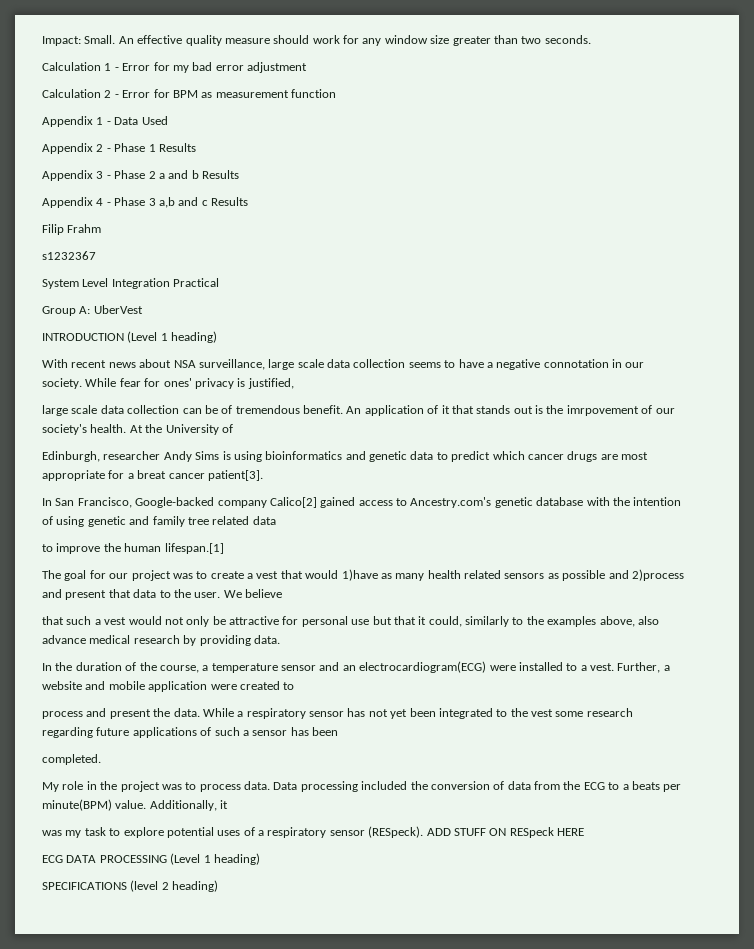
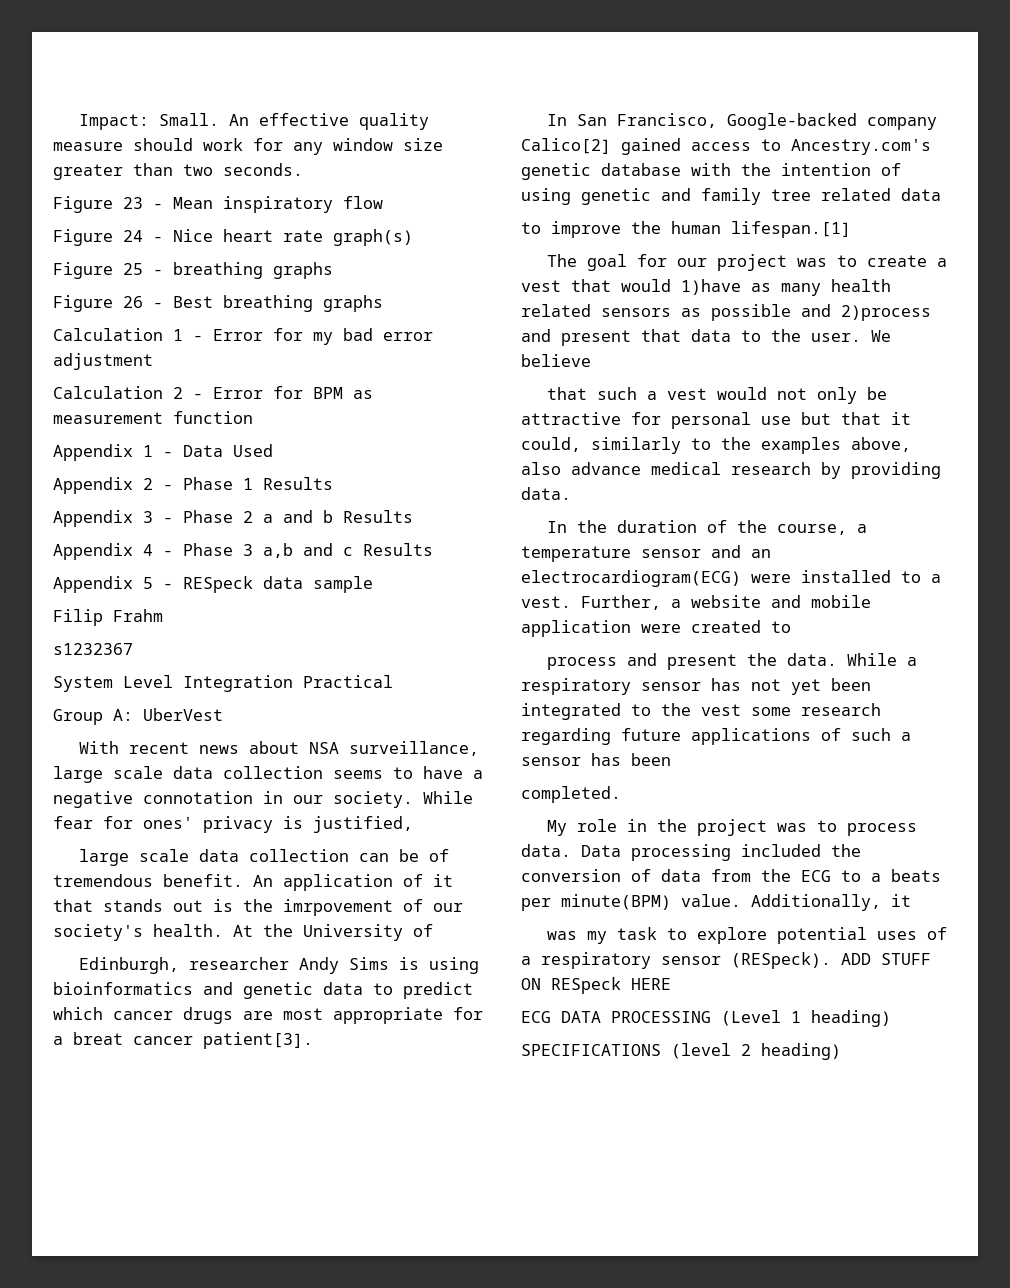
+ Figure 23 - Mean inspiratory flow
+ Figure 24 - Nice heart rate graph(s)
+ Figure 25 - breathing graphs
+ Figure 26 - Best breathing graphs
+ Appendix 5 - RESpeck data sample
- INTRODUCTION (Level 1 heading)

